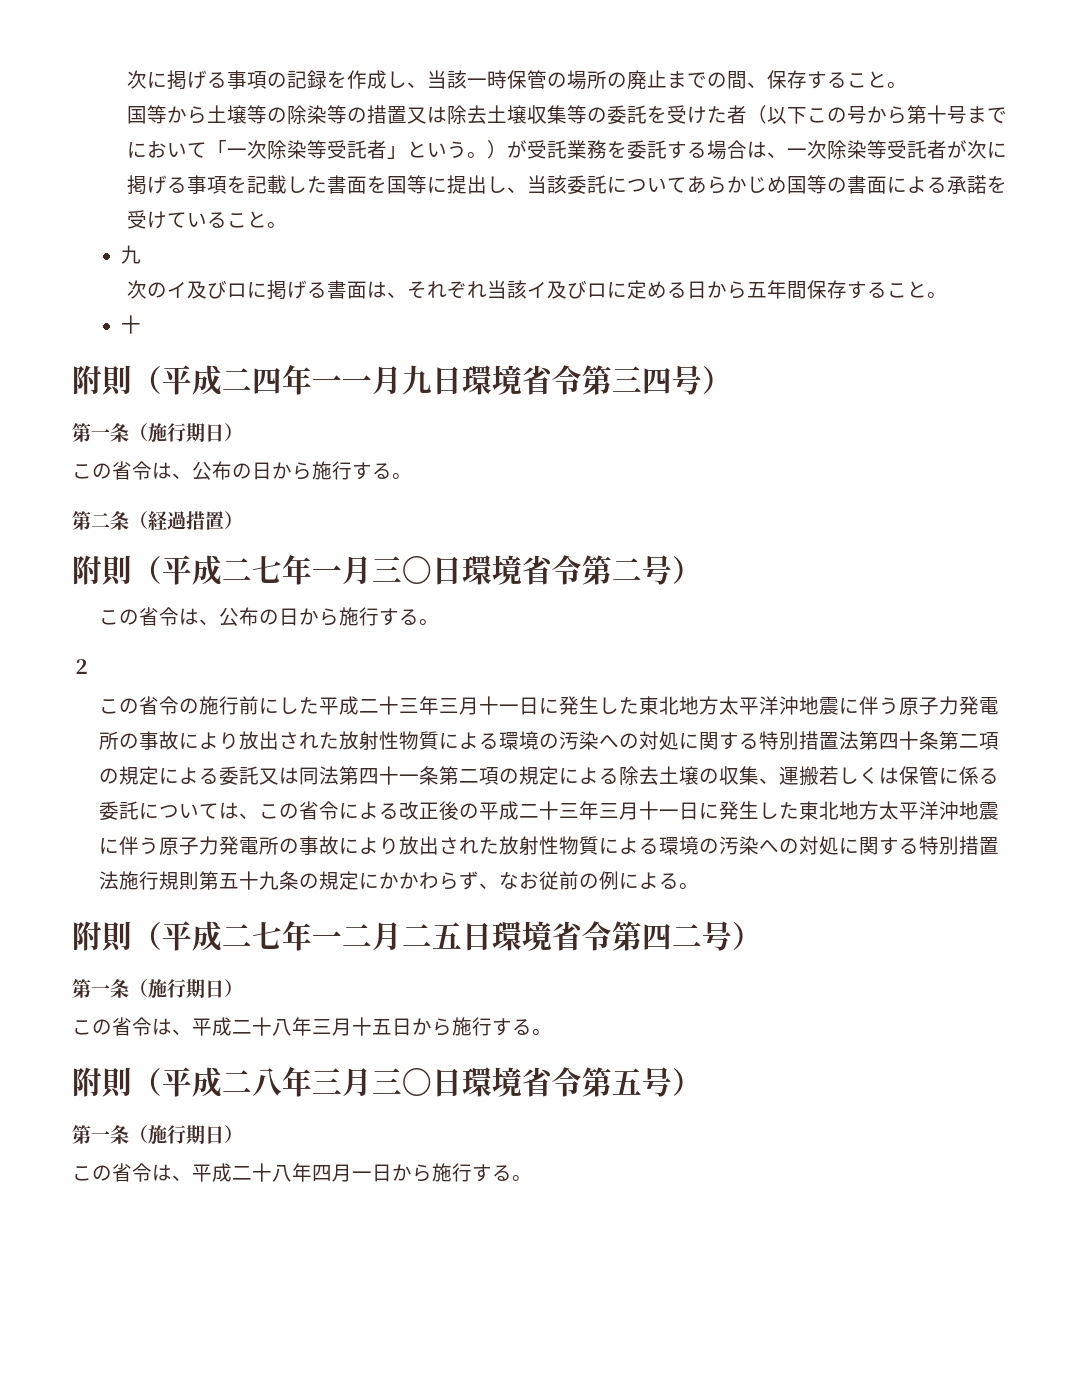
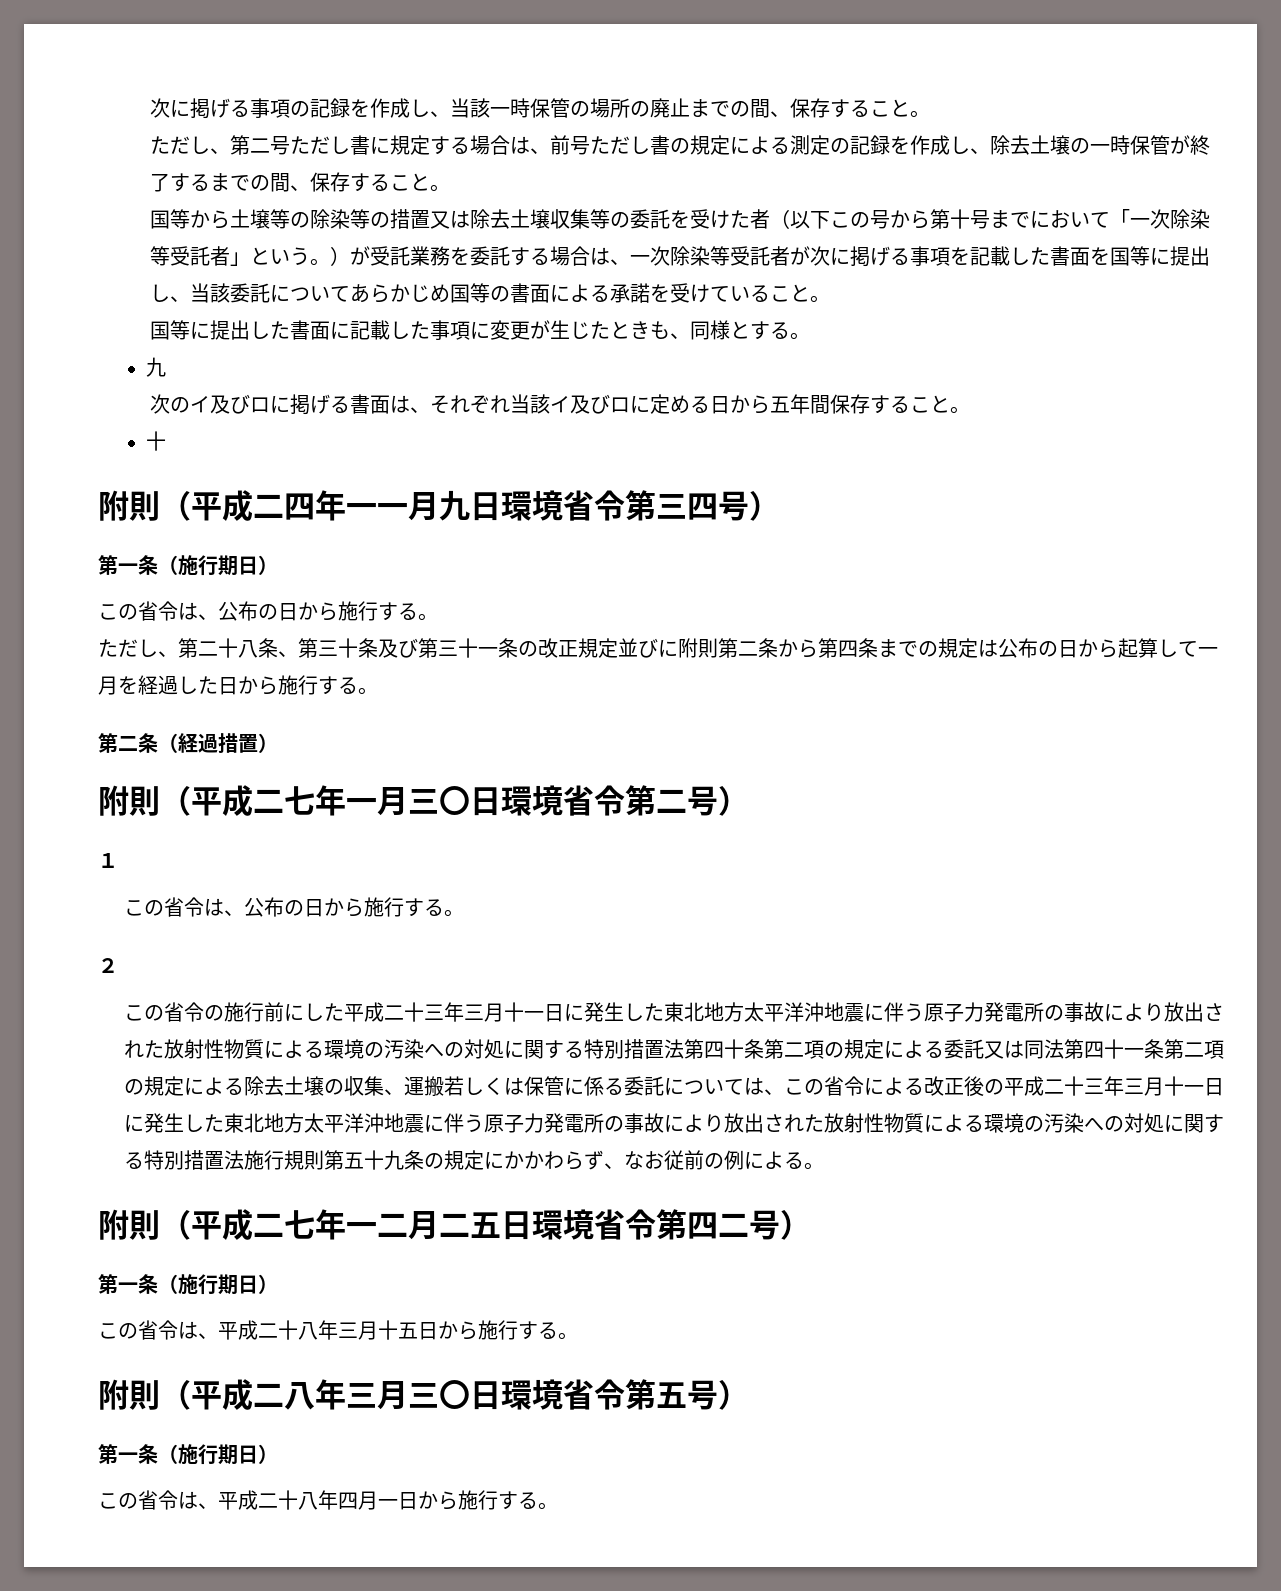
+ ただし、第二号ただし書に規定する場合は、前号ただし書の規定による測定の記録を作成し、除去土壌の一時保管が終了するまでの間、保存すること。
+ 国等に提出した書面に記載した事項に変更が生じたときも、同様とする。
+ ただし、第二十八条、第三十条及び第三十一条の改正規定並びに附則第二条から第四条までの規定は公布の日から起算して一月を経過した日から施行する。
+ １

